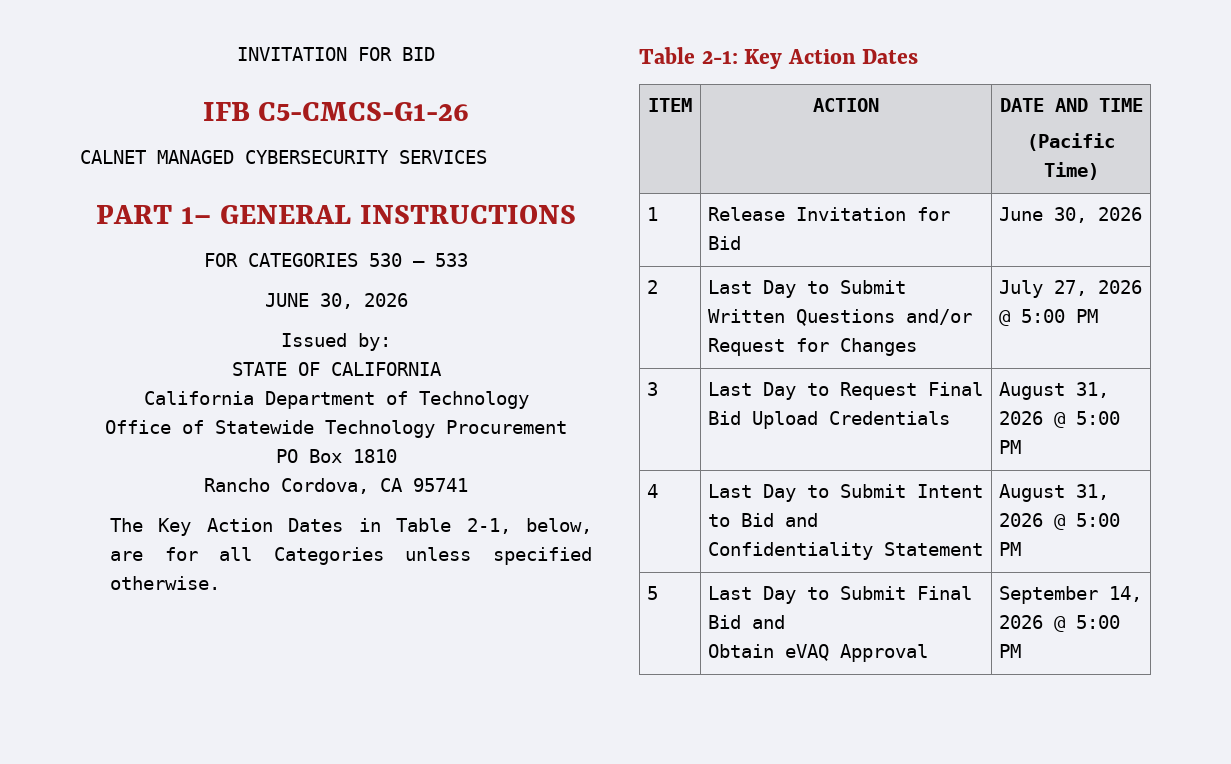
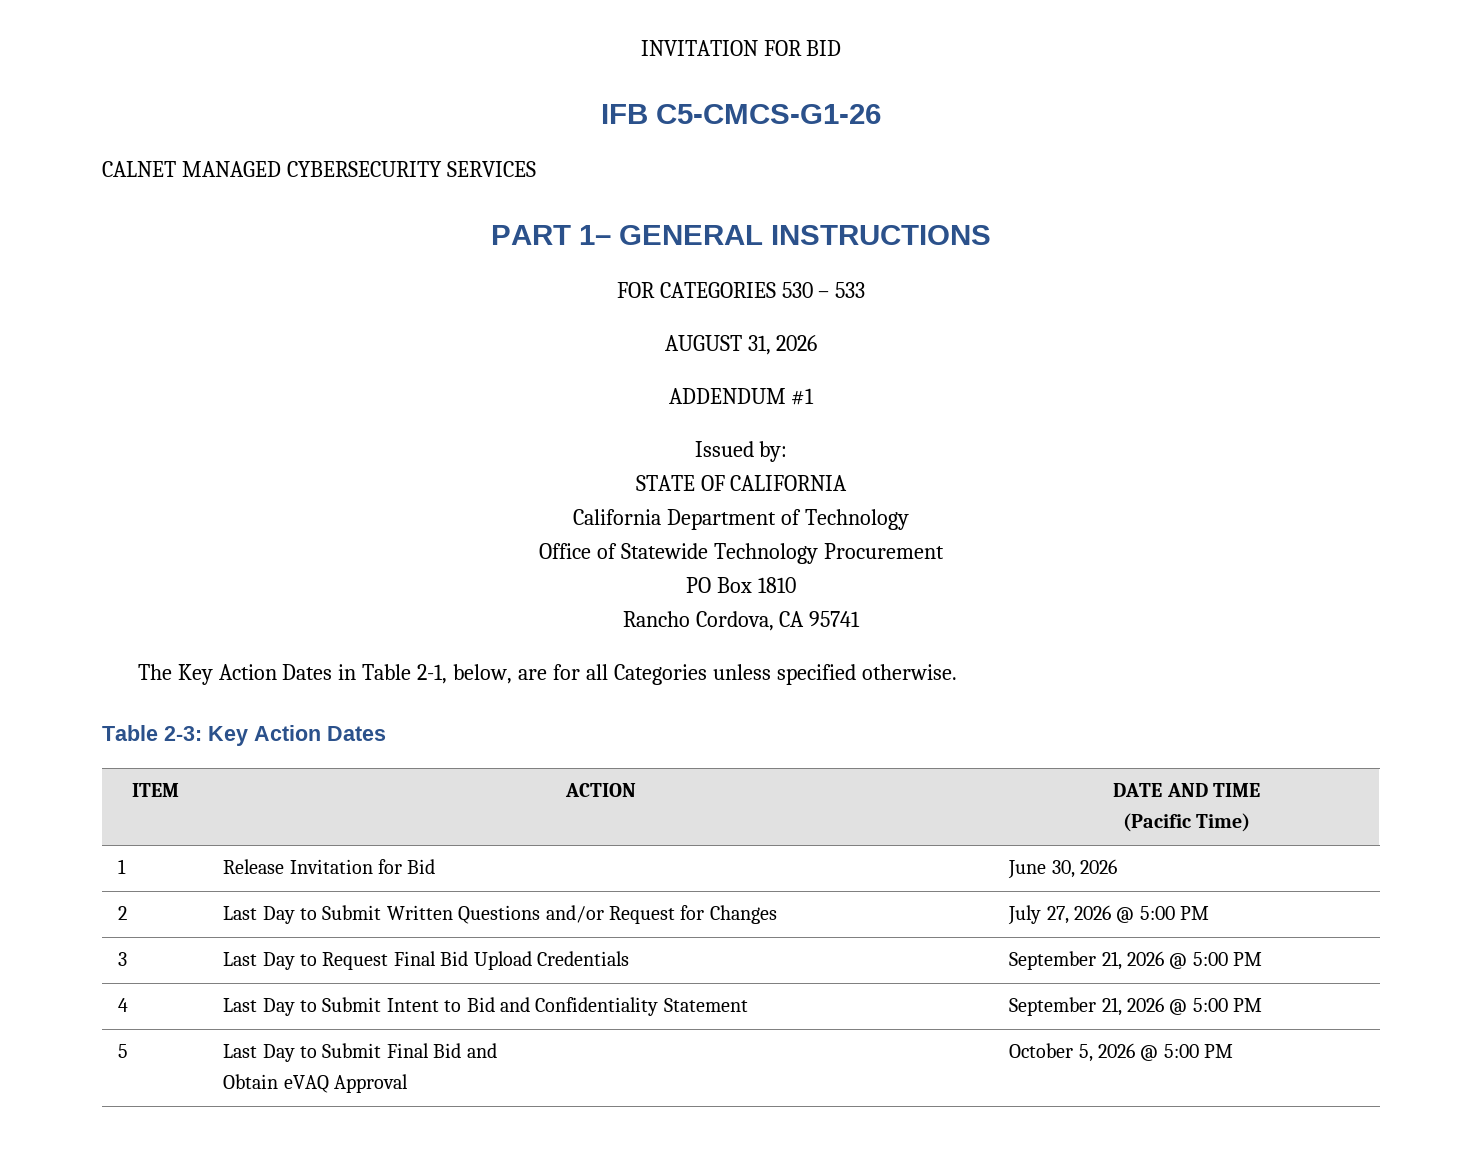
- JUNE 30, 2026
+ AUGUST 31, 2026
+ ADDENDUM #1
- Table 2-1: Key Action Dates
+ Table 2-3: Key Action Dates
- 3 | Last Day to Request Final Bid Upload Credentials | August 31, 2026 @ 5:00 PM
+ 3 | Last Day to Request Final Bid Upload Credentials | September 21, 2026 @ 5:00 PM
- 4 | Last Day to Submit Intent to Bid and Confidentiality Statement | August 31, 2026 @ 5:00 PM
+ 4 | Last Day to Submit Intent to Bid and Confidentiality Statement | September 21, 2026 @ 5:00 PM
  5 | Last Day to Submit Final Bid and
- Obtain eVAQ Approval | September 14, 2026 @ 5:00 PM
+ Obtain eVAQ Approval | October 5, 2026 @ 5:00 PM

